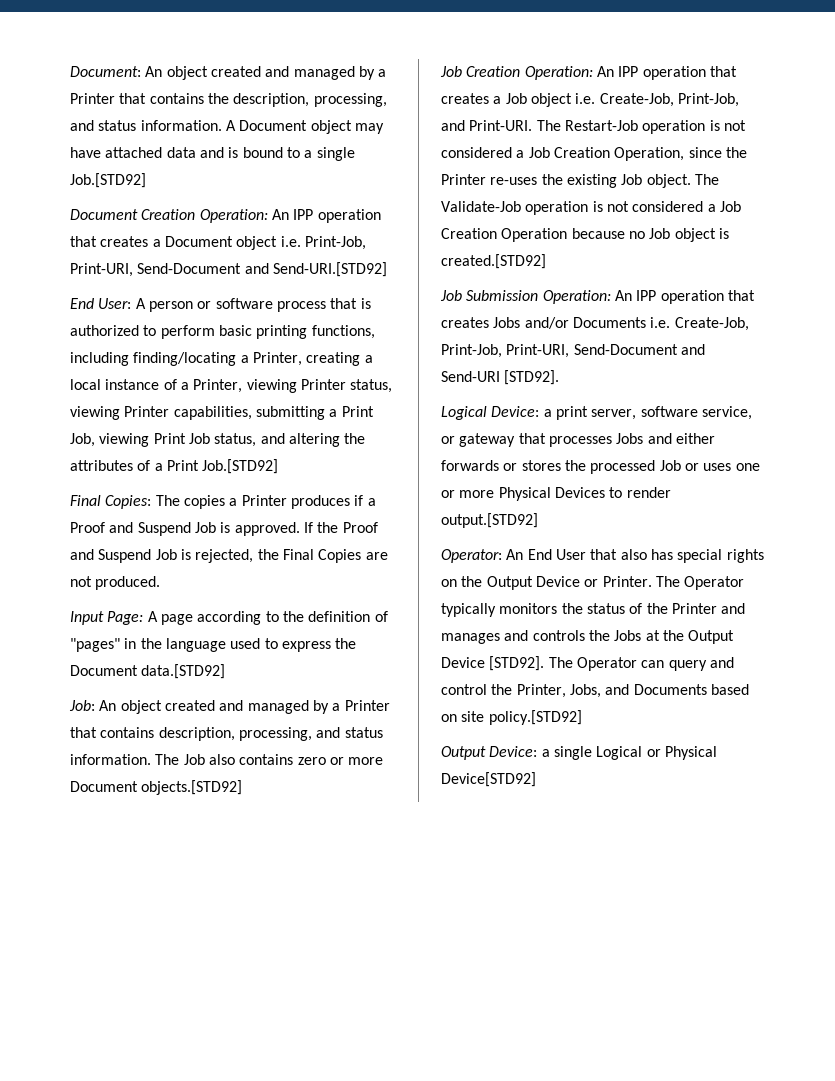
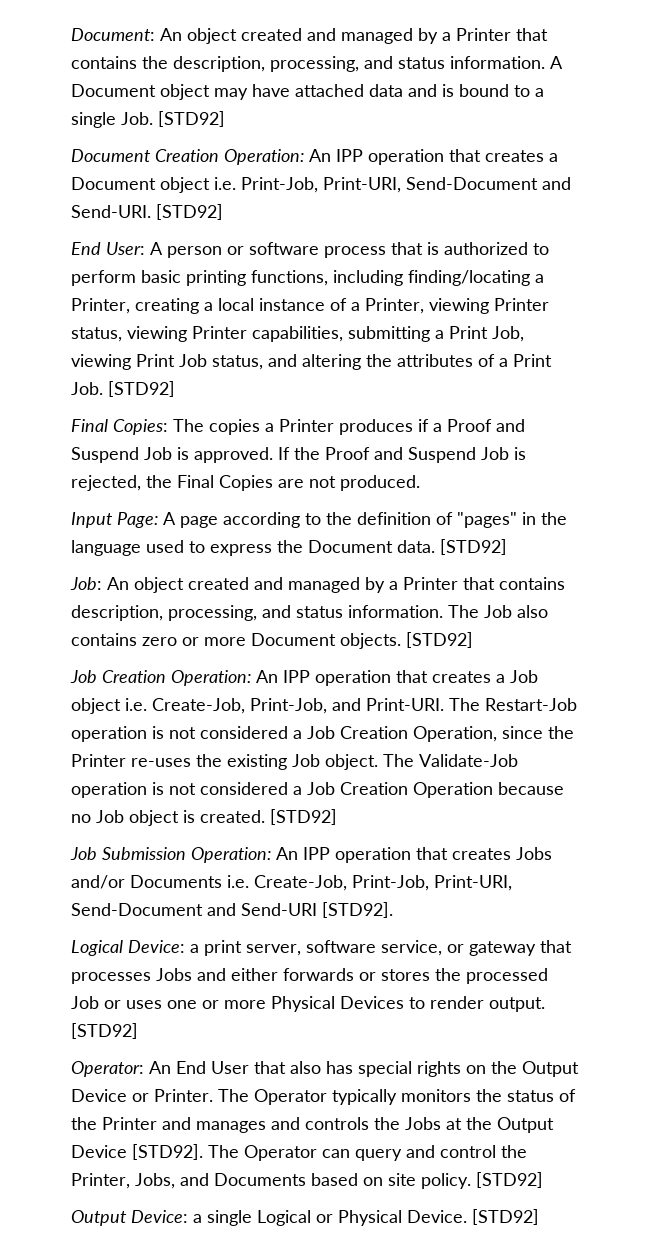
- A Document object may have attached data and is bound to a single Job.[STD92]
+ A Document object may have attached data and is bound to a single Job. [STD92]
- Document Creation Operation: An IPP operation that creates a Document object i.e. Print-Job, Print-URI, Send-Document and Send-URI.[STD92]
+ Document Creation Operation: An IPP operation that creates a Document object i.e. Print-Job, Print-URI, Send-Document and Send-URI. [STD92]
- End User: A person or software process that is authorized to perform basic printing functions, including finding/locating a Printer, creating a local instance of a Printer, viewing Printer status, viewing Printer capabilities, submitting a Print Job, viewing Print Job status, and altering the attributes of a Print Job.[STD92]
+ End User: A person or software process that is authorized to perform basic printing functions, including finding/locating a Printer, creating a local instance of a Printer, viewing Printer status, viewing Printer capabilities, submitting a Print Job, viewing Print Job status, and altering the attributes of a Print Job. [STD92]
- Input Page: A page according to the definition of "pages" in the language used to express the Document data.[STD92]
+ Input Page: A page according to the definition of "pages" in the language used to express the Document data. [STD92]
- The Job also contains zero or more Document objects.[STD92]
+ The Job also contains zero or more Document objects. [STD92]
- The Validate-Job operation is not considered a Job Creation Operation because no Job object is created.[STD92]
+ The Validate-Job operation is not considered a Job Creation Operation because no Job object is created. [STD92]
- Logical Device: a print server, software service, or gateway that processes Jobs and either forwards or stores the processed Job or uses one or more Physical Devices to render output.[STD92]
+ Logical Device: a print server, software service, or gateway that processes Jobs and either forwards or stores the processed Job or uses one or more Physical Devices to render output. [STD92]
- The Operator can query and control the Printer, Jobs, and Documents based on site policy.[STD92]
+ The Operator can query and control the Printer, Jobs, and Documents based on site policy. [STD92]
- Output Device: a single Logical or Physical Device[STD92]
+ Output Device: a single Logical or Physical Device. [STD92]

